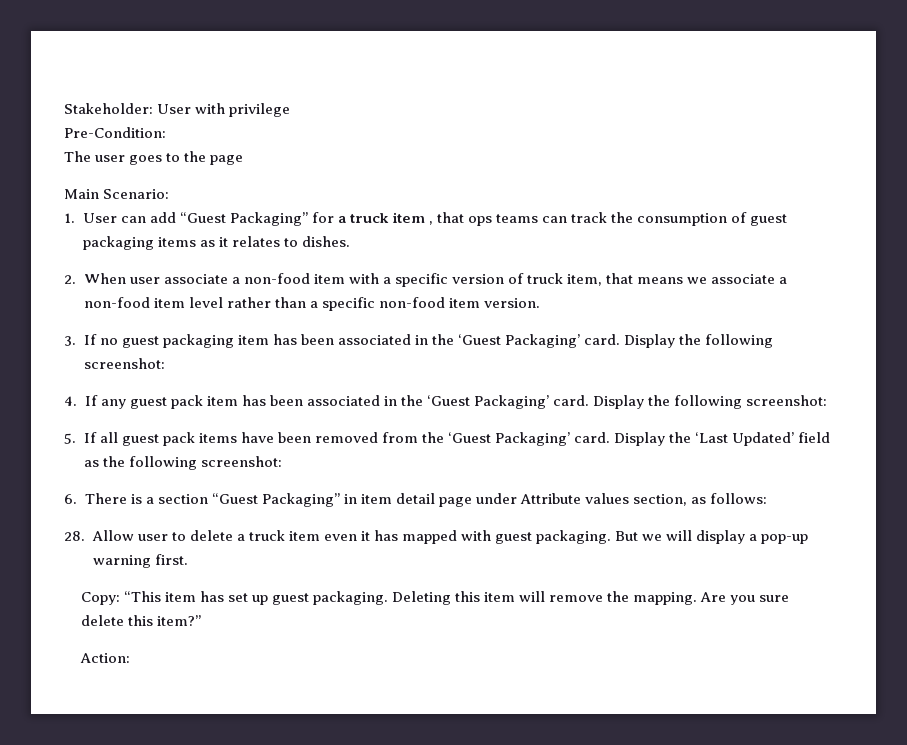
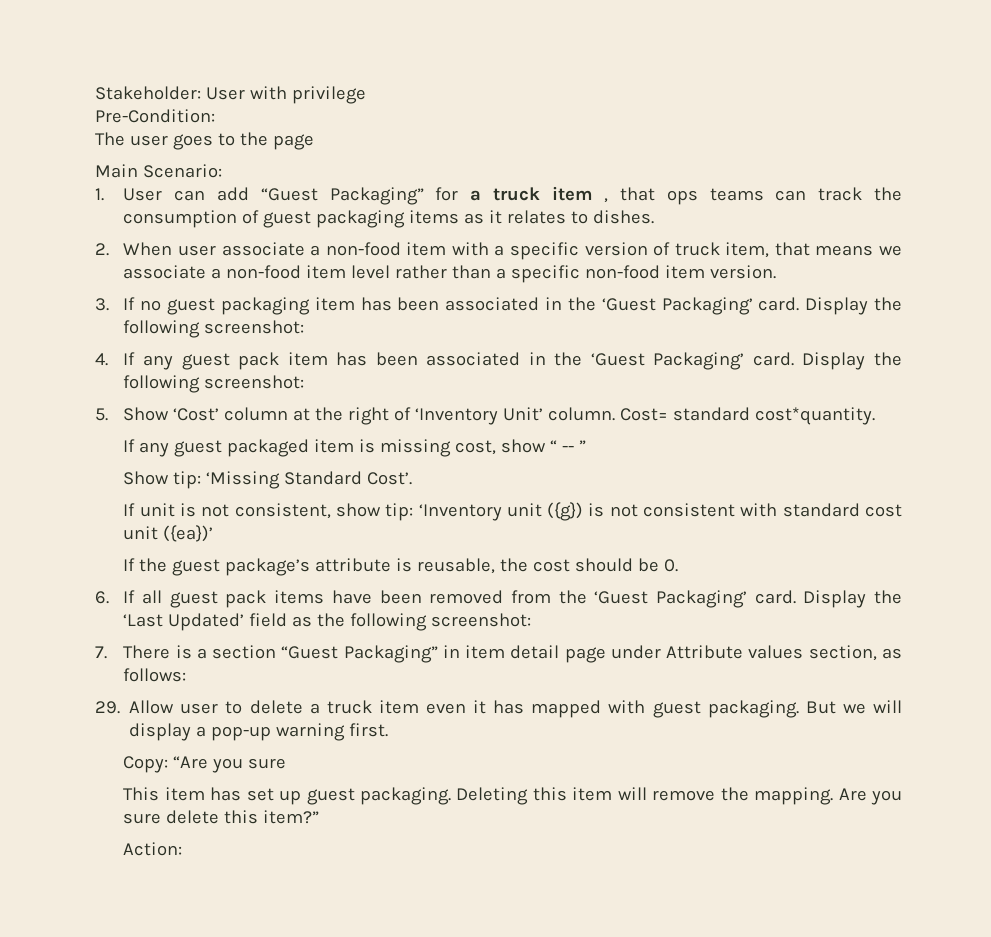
- 5. If all guest pack items have been removed from the ‘Guest Packaging’ card.
+ 5. Show ‘Cost’ column at the right of ‘Inventory Unit’ column. Cost= standard cost*quantity.
+ If any guest packaged item is missing cost, show “ -- ”
+ Show tip: ‘Missing Standard Cost’.
+ If unit is not consistent, show tip: ‘Inventory unit ({g}) is not consistent with standard cost unit ({ea})’
+ If the guest package’s attribute is reusable, the cost should be 0.
+ 6. If all guest pack items have been removed from the ‘Guest Packaging’ card.
- 6. There is a section “Guest Packaging” in item detail page under Attribute values section, as follows:
+ 7. There is a section “Guest Packaging” in item detail page under Attribute values section, as follows:
- 28. Allow user to delete a truck item even it has mapped with guest packaging.
+ 29. Allow user to delete a truck item even it has mapped with guest packaging.
- Copy: “This item has set up guest packaging.
+ Copy: “Are you sure
+ This item has set up guest packaging.

